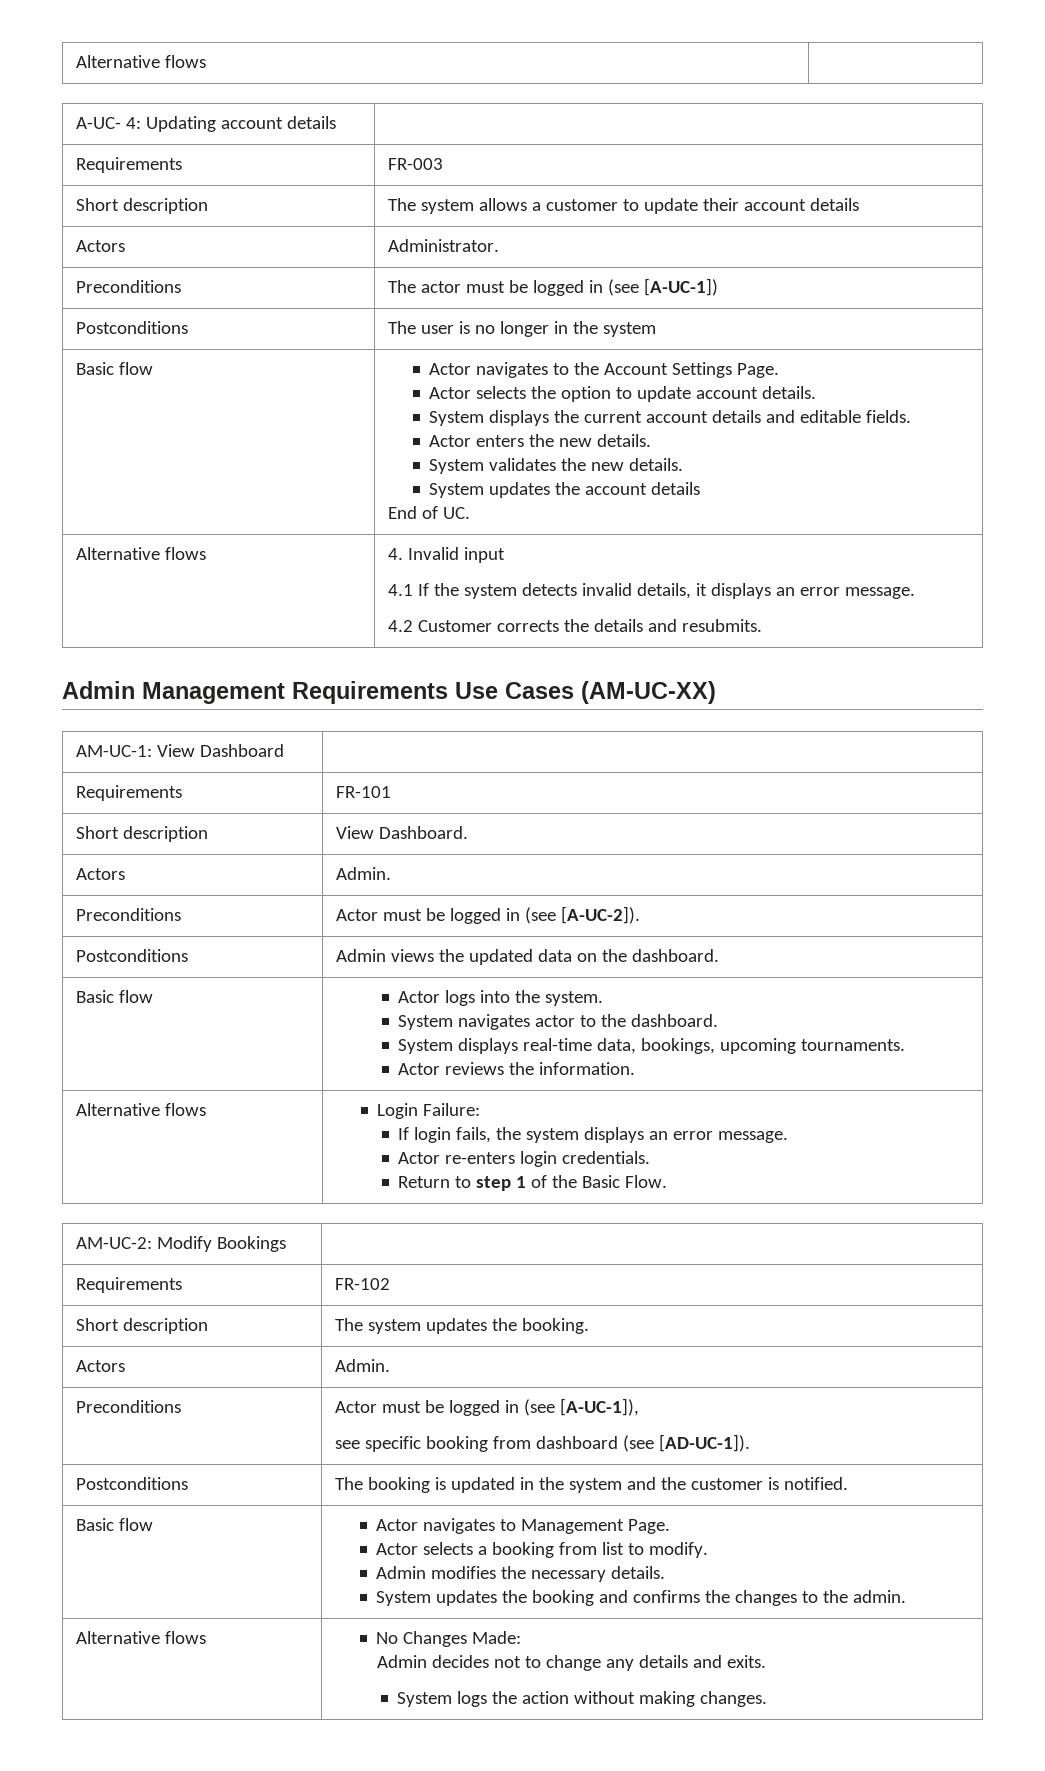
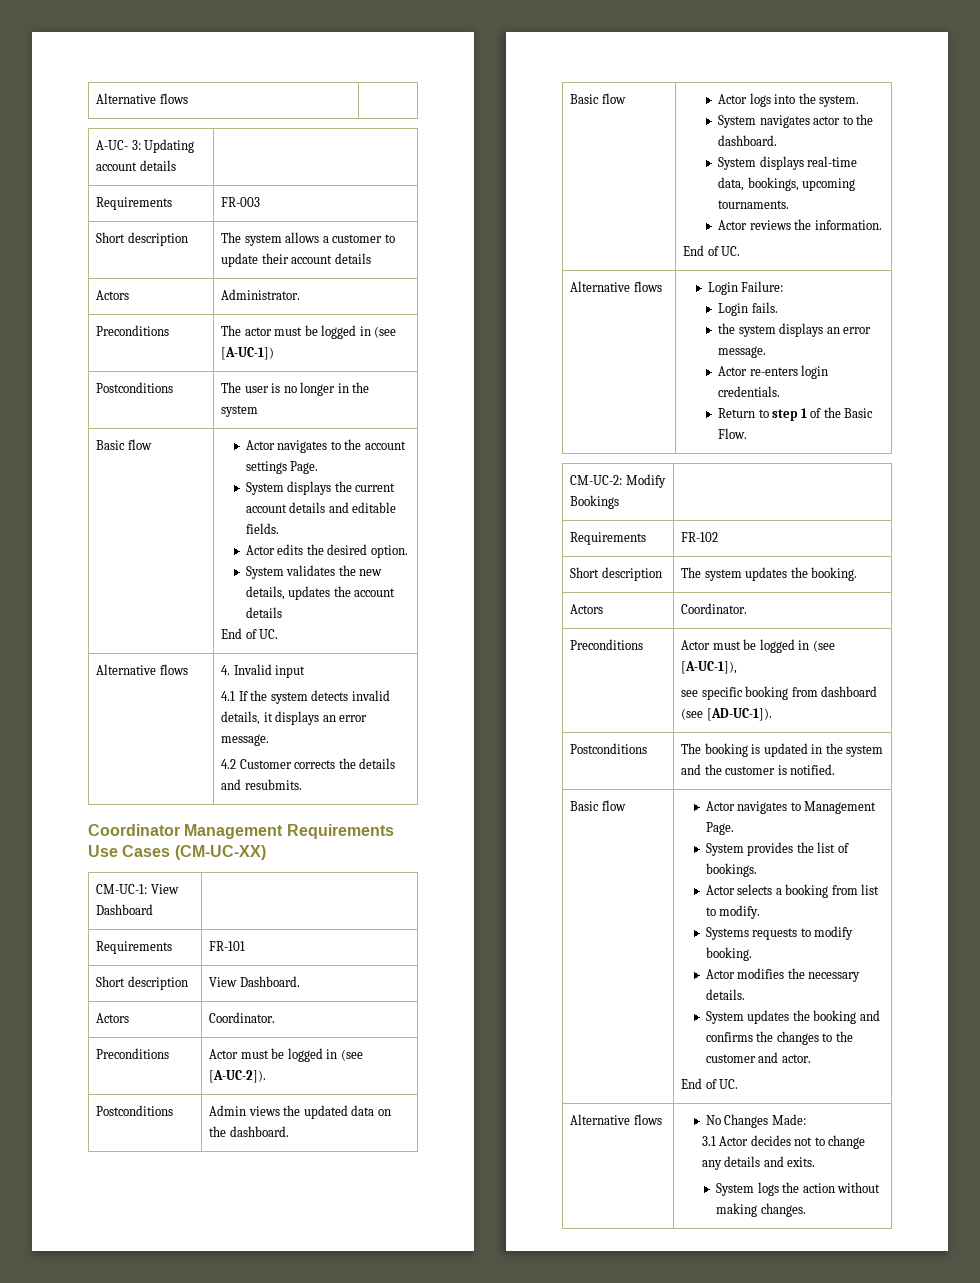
- A-UC- 4: Updating account details |
+ A-UC- 3: Updating account details |
- Actor navigates to the Account Settings Page.
- Actor selects the option to update account details.
+ Actor navigates to the account settings Page.
- Actor enters the new details.
+ Actor edits the desired option.
- System validates the new details.
- System updates the account details
+ System validates the new details, updates the account details
- Admin Management Requirements Use Cases (AM-UC-XX)
- AM-UC-1: View Dashboard |
+ Coordinator Management Requirements Use Cases (CM-UC-XX)
+ CM-UC-1: View Dashboard |
  Short description | View Dashboard.
- Actors | Admin.
+ Actors | Coordinator.
  Basic flow | Actor logs into the system.
  System navigates actor to the dashboard.
  System displays real-time data, bookings, upcoming tournaments.
  Actor reviews the information.
+ End of UC.
  Alternative flows | Login Failure:
- If login fails, the system displays an error message.
+ Login fails.
+ the system displays an error message.
- AM-UC-2: Modify Bookings |
+ CM-UC-2: Modify Bookings |
  Short description | The system updates the booking.
- Actors | Admin.
+ Actors | Coordinator.
+ System provides the list of bookings.
- Admin modifies the necessary details.
+ Systems requests to modify booking.
+ Actor modifies the necessary details.
- System updates the booking and confirms the changes to the admin.
+ System updates the booking and confirms the changes to the customer and actor.
+ End of UC.
  Alternative flows | No Changes Made:
- Admin decides not to change any details and exits.
+ 3.1 Actor decides not to change any details and exits.

